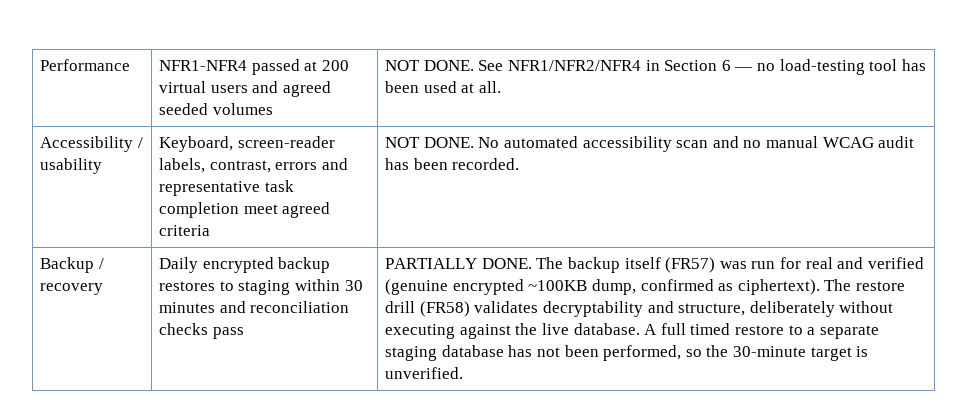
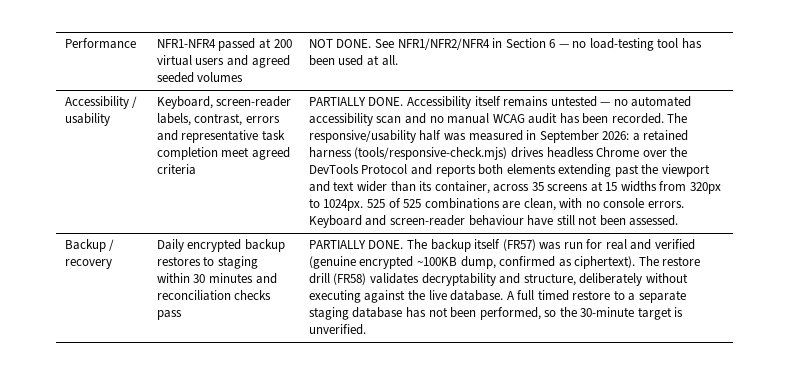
- NOT DONE. No automated accessibility scan and no manual WCAG audit has been recorded.
+ PARTIALLY DONE. Accessibility itself remains untested — no automated accessibility scan and no manual WCAG audit has been recorded. The responsive/usability half was measured in September 2026: a retained harness (tools/responsive-check.mjs) drives headless Chrome over the DevTools Protocol and reports both elements extending past the viewport and text wider than its container, across 35 screens at 15 widths from 320px to 1024px. 525 of 525 combinations are clean, with no console errors. Keyboard and screen-reader behaviour have still not been assessed.

